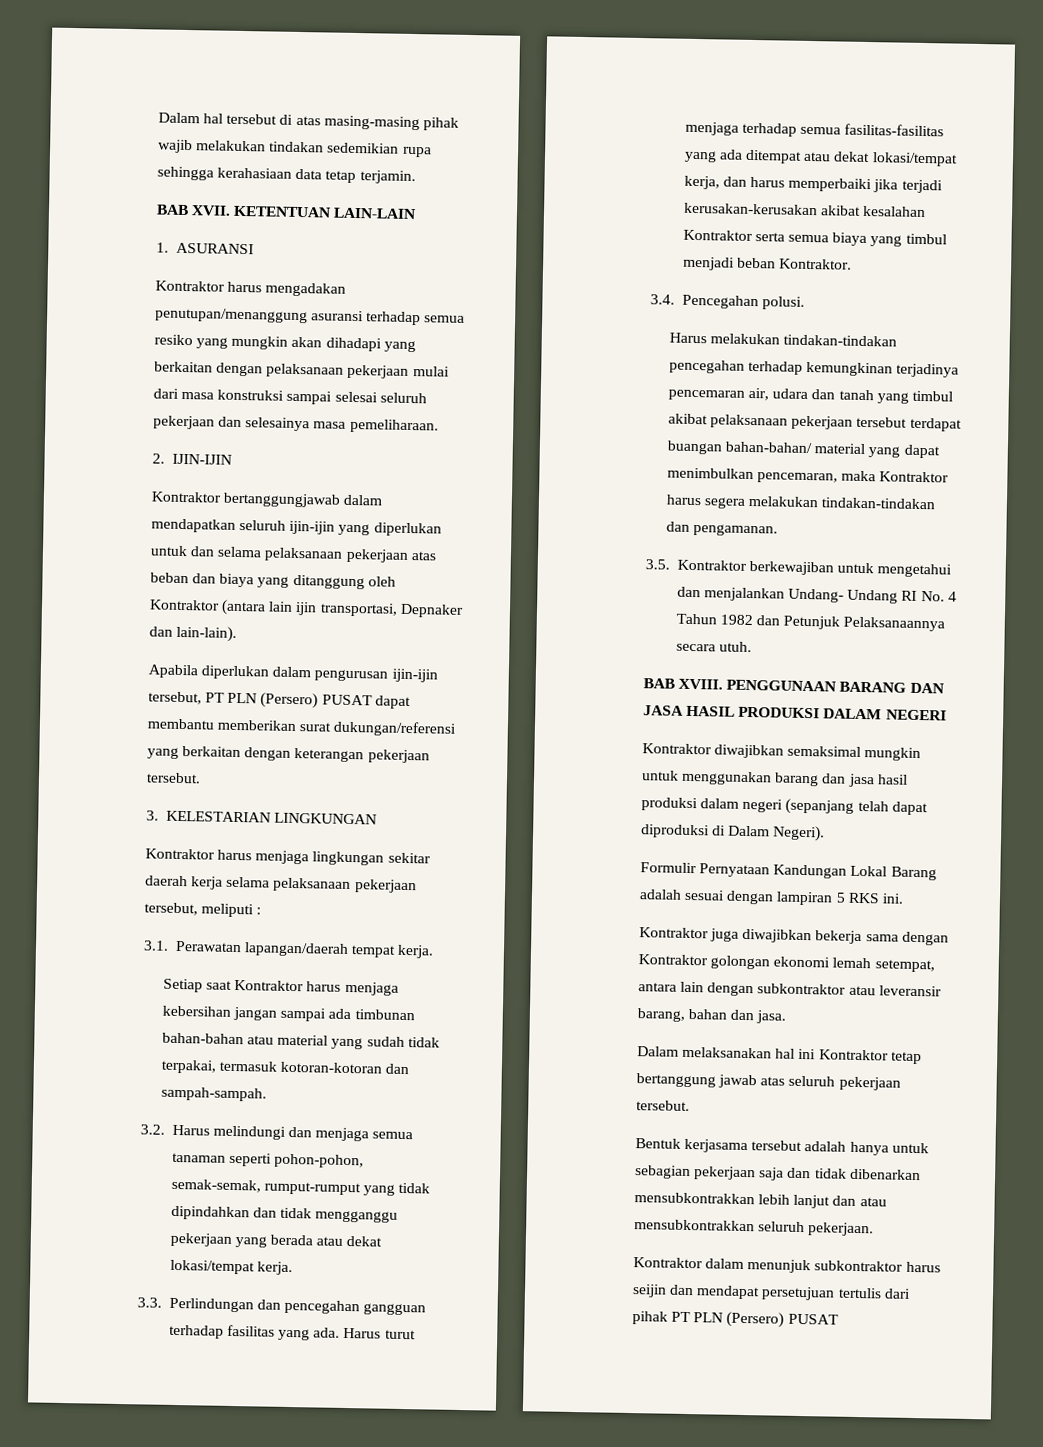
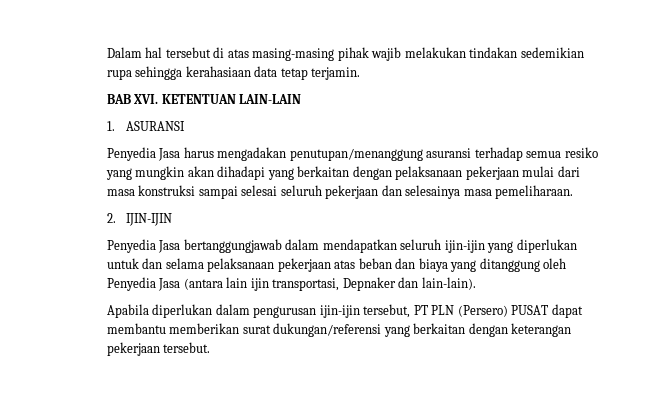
- BAB XVII. KETENTUAN LAIN-LAIN
+ BAB XVI. KETENTUAN LAIN-LAIN
- Kontraktor harus mengadakan penutupan/menanggung asuransi terhadap semua resiko yang mungkin akan dihadapi yang berkaitan dengan pelaksanaan pekerjaan mulai dari masa konstruksi sampai selesai seluruh pekerjaan dan selesainya masa pemeliharaan.
+ Penyedia Jasa harus mengadakan penutupan/menanggung asuransi terhadap semua resiko yang mungkin akan dihadapi yang berkaitan dengan pelaksanaan pekerjaan mulai dari masa konstruksi sampai selesai seluruh pekerjaan dan selesainya masa pemeliharaan.
- Kontraktor bertanggungjawab dalam mendapatkan seluruh ijin-ijin yang diperlukan untuk dan selama pelaksanaan pekerjaan atas beban dan biaya yang ditanggung oleh Kontraktor (antara lain ijin transportasi, Depnaker dan lain-lain).
+ Penyedia Jasa bertanggungjawab dalam mendapatkan seluruh ijin-ijin yang diperlukan untuk dan selama pelaksanaan pekerjaan atas beban dan biaya yang ditanggung oleh Penyedia Jasa (antara lain ijin transportasi, Depnaker dan lain-lain).
- 3. KELESTARIAN LINGKUNGAN
- Kontraktor harus menjaga lingkungan sekitar daerah kerja selama pelaksanaan pekerjaan tersebut, meliputi :
- 3.1. Perawatan lapangan/daerah tempat kerja.
- Setiap saat Kontraktor harus menjaga kebersihan jangan sampai ada timbunan bahan-bahan atau material yang sudah tidak terpakai, termasuk kotoran-kotoran dan sampah-sampah.
- 3.2. Harus melindungi dan menjaga semua tanaman seperti pohon-pohon, semak-semak, rumput-rumput yang tidak dipindahkan dan tidak mengganggu pekerjaan yang berada atau dekat lokasi/tempat kerja.
- 3.3. Perlindungan dan pencegahan gangguan terhadap fasilitas yang ada. Harus turut menjaga terhadap semua fasilitas-fasilitas yang ada ditempat atau dekat lokasi/tempat kerja, dan harus memperbaiki jika terjadi kerusakan-kerusakan akibat kesalahan Kontraktor serta semua biaya yang timbul menjadi beban Kontraktor.
- 3.4. Pencegahan polusi.
- Harus melakukan tindakan-tindakan pencegahan terhadap kemungkinan terjadinya pencemaran air, udara dan tanah yang timbul akibat pelaksanaan pekerjaan tersebut terdapat buangan bahan-bahan/ material yang dapat menimbulkan pencemaran, maka Kontraktor harus segera melakukan tindakan-tindakan dan pengamanan.
- 3.5. Kontraktor berkewajiban untuk mengetahui dan menjalankan Undang- Undang RI No. 4 Tahun 1982 dan Petunjuk Pelaksanaannya secara utuh.
- BAB XVIII. PENGGUNAAN BARANG DAN JASA HASIL PRODUKSI DALAM NEGERI
- Kontraktor diwajibkan semaksimal mungkin untuk menggunakan barang dan jasa hasil produksi dalam negeri (sepanjang telah dapat diproduksi di Dalam Negeri).
- Formulir Pernyataan Kandungan Lokal Barang adalah sesuai dengan lampiran 5 RKS ini.
- Kontraktor juga diwajibkan bekerja sama dengan Kontraktor golongan ekonomi lemah setempat, antara lain dengan subkontraktor atau leveransir barang, bahan dan jasa.
- Dalam melaksanakan hal ini Kontraktor tetap bertanggung jawab atas seluruh pekerjaan tersebut.
- Bentuk kerjasama tersebut adalah hanya untuk sebagian pekerjaan saja dan tidak dibenarkan mensubkontrakkan lebih lanjut dan atau mensubkontrakkan seluruh pekerjaan.
- Kontraktor dalam menunjuk subkontraktor harus seijin dan mendapat persetujuan tertulis dari pihak PT PLN (Persero) PUSAT

